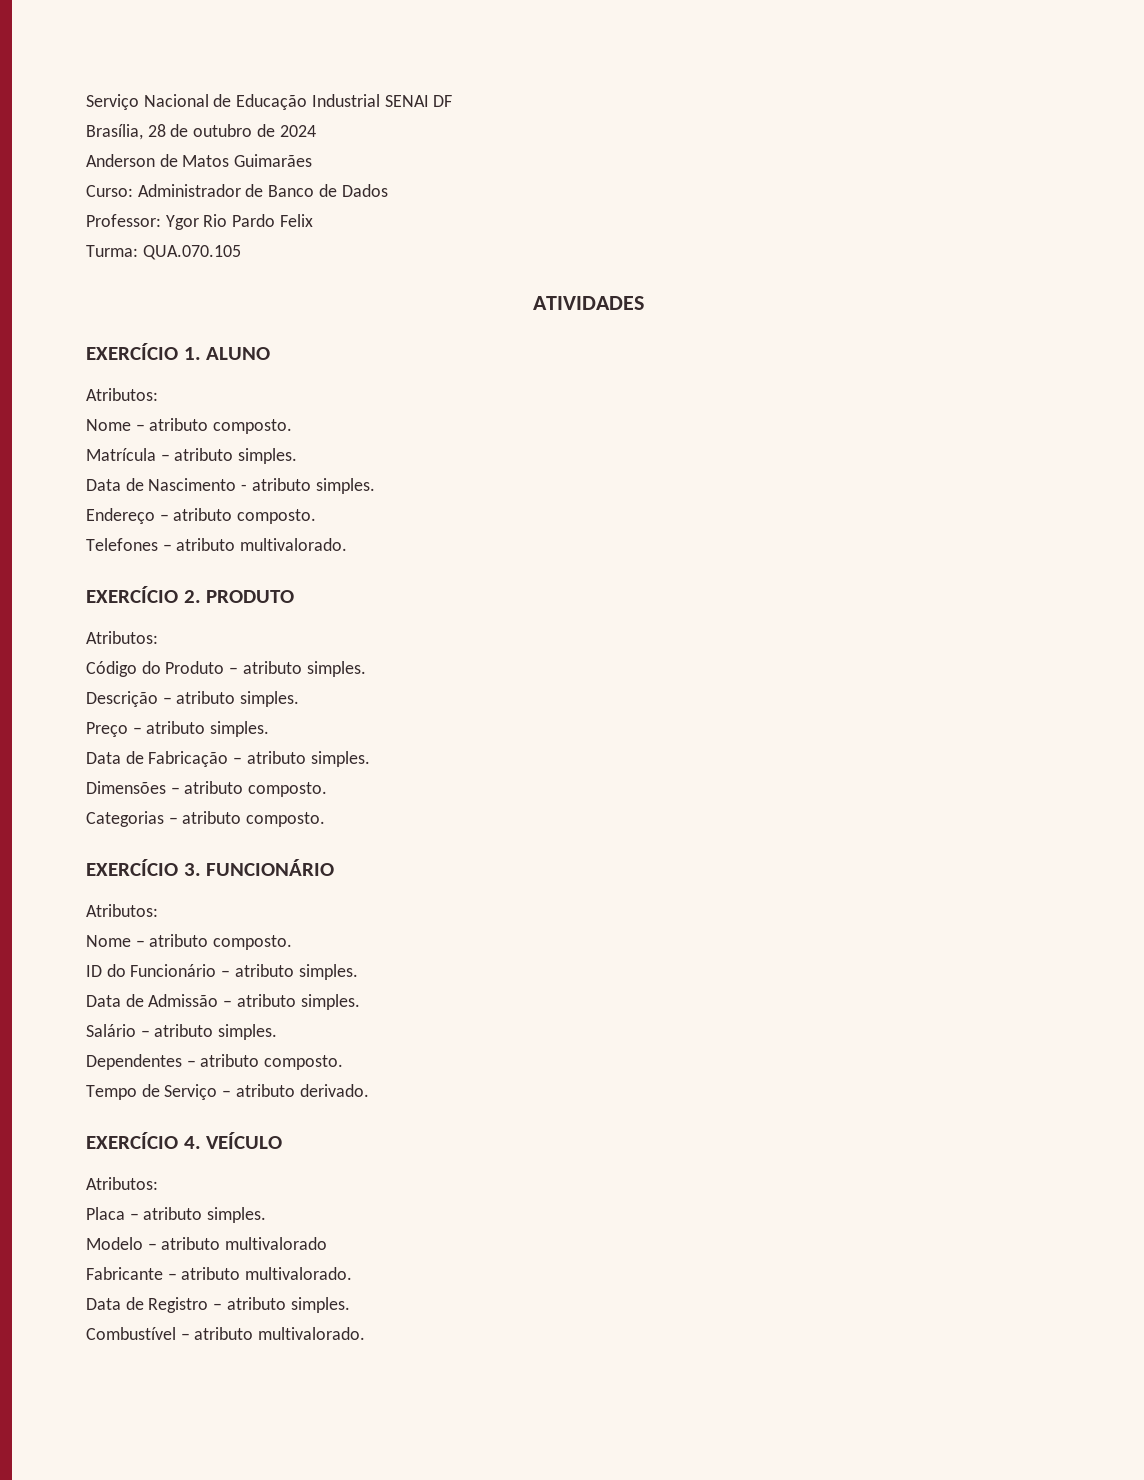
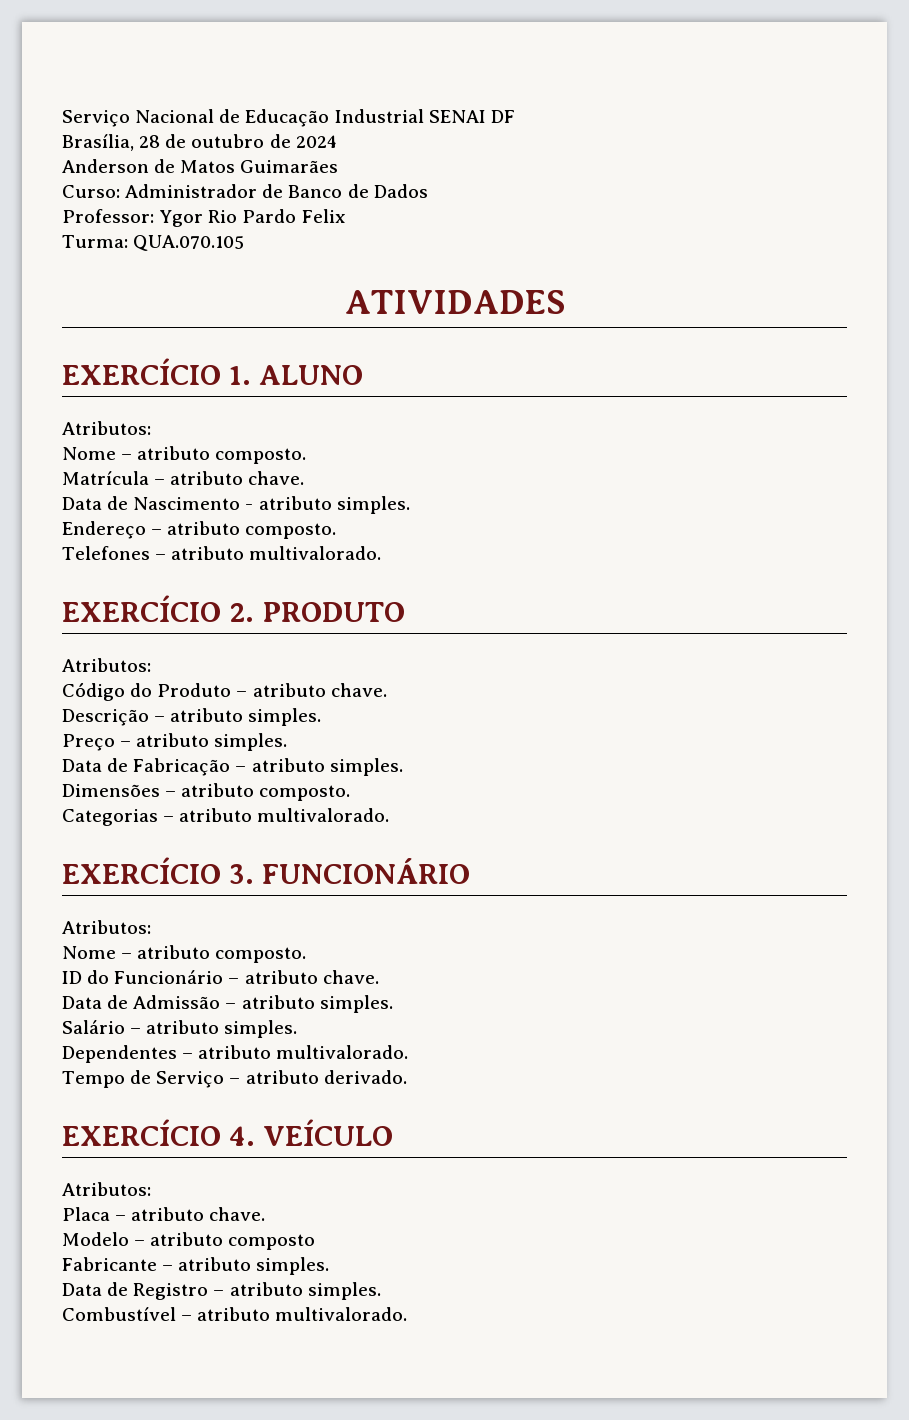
- Matrícula – atributo simples.
+ Matrícula – atributo chave.
- Código do Produto – atributo simples.
+ Código do Produto – atributo chave.
- Categorias – atributo composto.
+ Categorias – atributo multivalorado.
- ID do Funcionário – atributo simples.
+ ID do Funcionário – atributo chave.
- Dependentes – atributo composto.
+ Dependentes – atributo multivalorado.
- Placa – atributo simples.
+ Placa – atributo chave.
- Modelo – atributo multivalorado
+ Modelo – atributo composto
- Fabricante – atributo multivalorado.
+ Fabricante – atributo simples.

